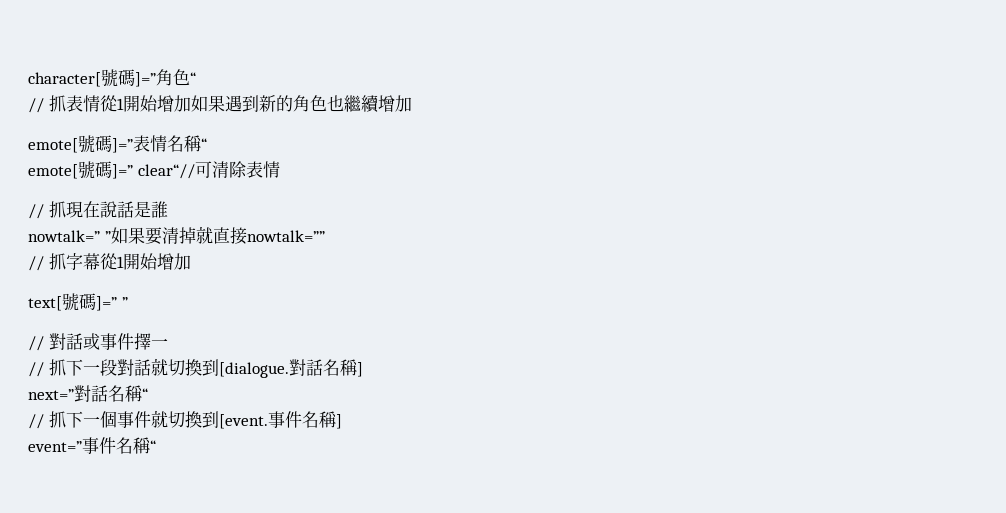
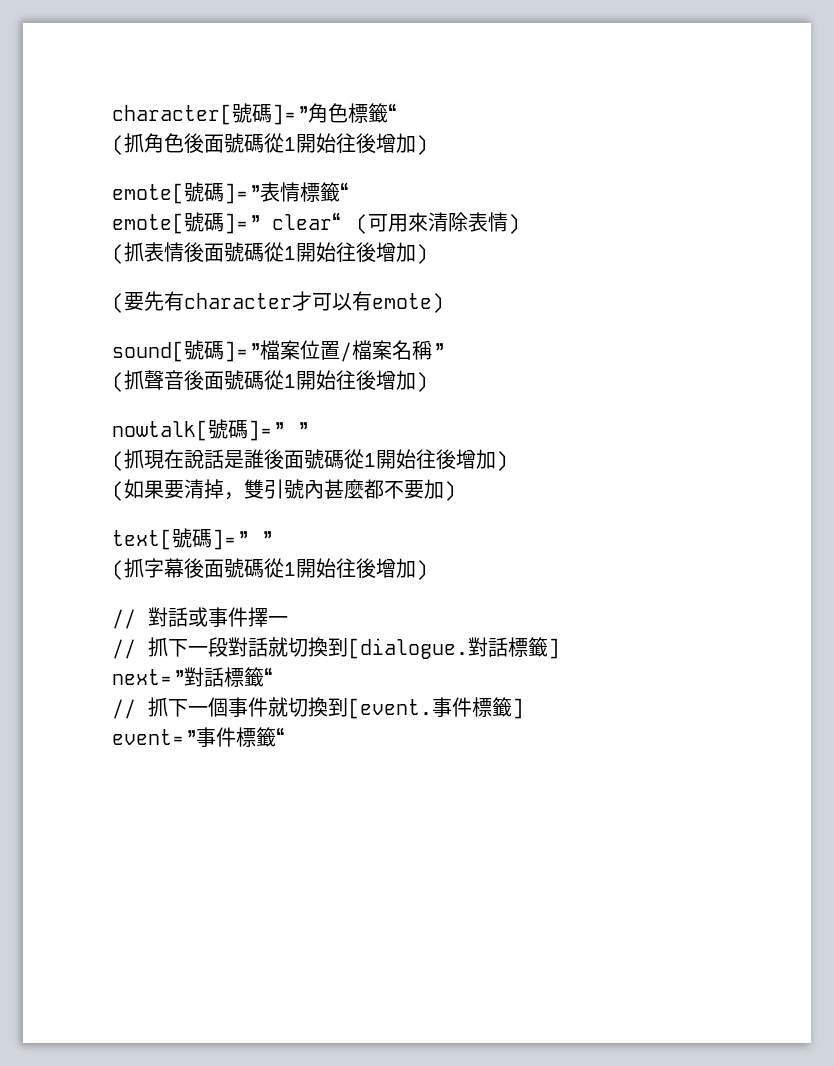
- character[號碼]=”角色“
- // 抓表情從1開始增加如果遇到新的角色也繼續增加
+ character[號碼]=”角色標籤“
+ (抓角色後面號碼從1開始往後增加)
- emote[號碼]=”表情名稱“
+ emote[號碼]=”表情標籤“
- emote[號碼]=” clear“//可清除表情
- // 抓現在說話是誰
- nowtalk=” ”如果要清掉就直接nowtalk=””
- // 抓字幕從1開始增加
+ emote[號碼]=” clear“ (可用來清除表情)
+ (抓表情後面號碼從1開始往後增加)
+ (要先有character才可以有emote)
+ sound[號碼]=”檔案位置/檔案名稱”
+ (抓聲音後面號碼從1開始往後增加)
+ nowtalk[號碼]=” ”
+ (抓現在說話是誰後面號碼從1開始往後增加)
+ (如果要清掉，雙引號內甚麼都不要加)
+ (抓字幕後面號碼從1開始往後增加)
- 對話名稱]
+ 對話標籤]
- next=”對話名稱“
+ next=”對話標籤“
- 事件名稱]
+ 事件標籤]
- event=”事件名稱“
+ event=”事件標籤“

